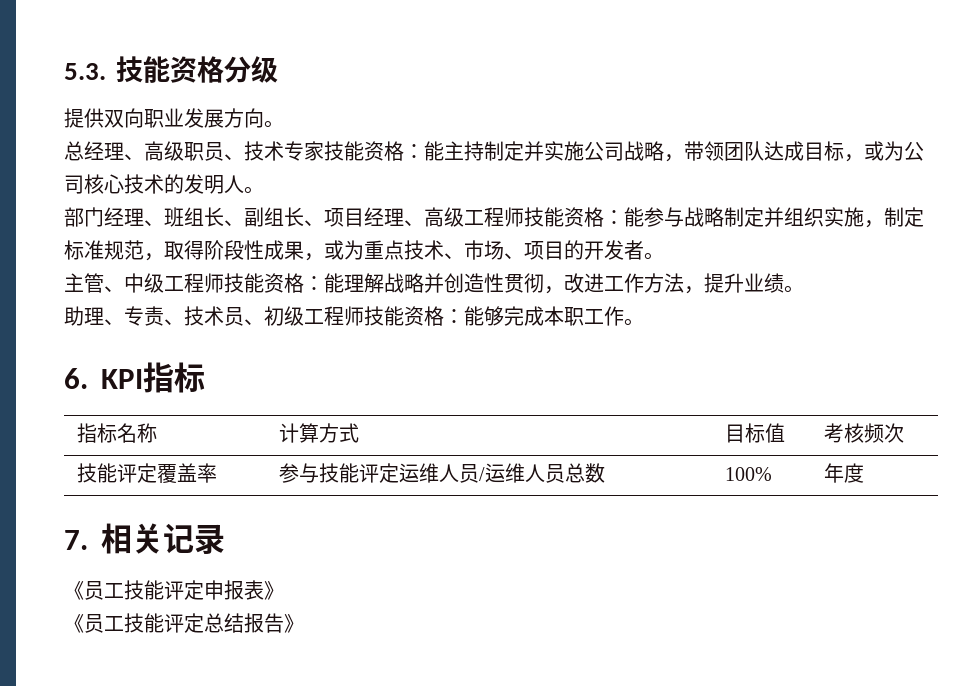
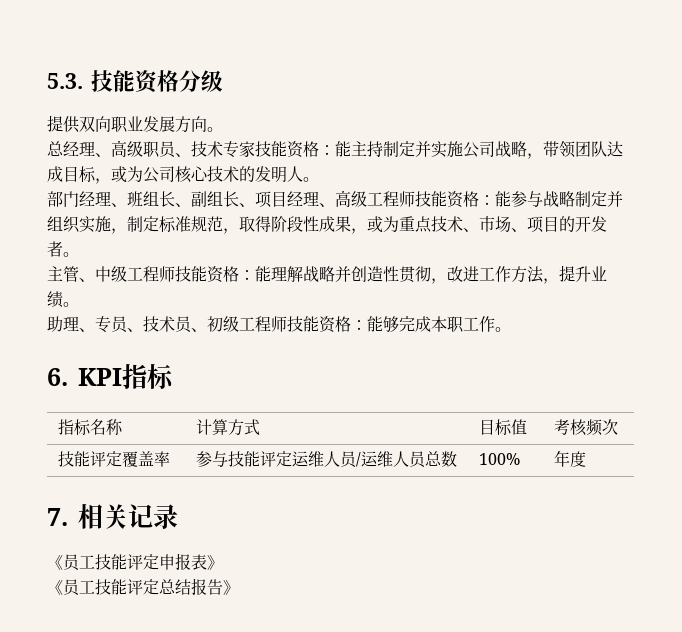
- 助理、专责、技术员、初级工程师技能资格：能够完成本职工作。
+ 助理、专员、技术员、初级工程师技能资格：能够完成本职工作。

